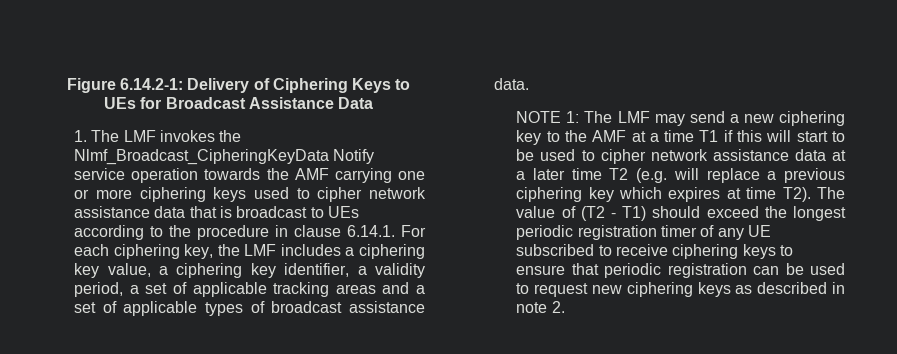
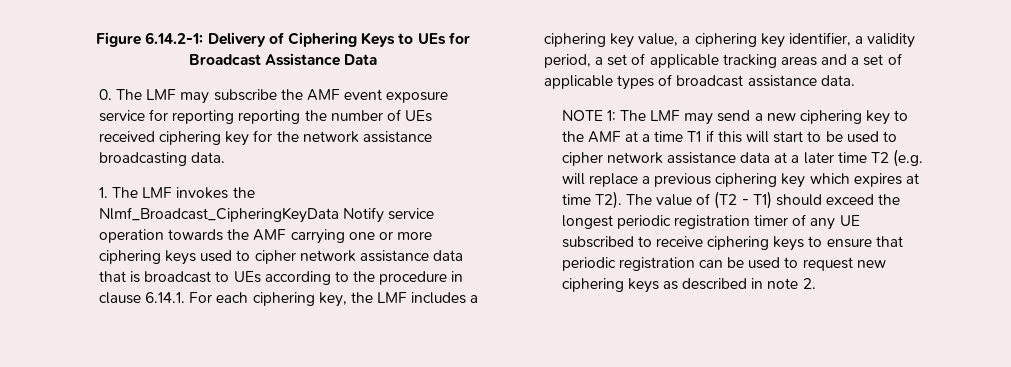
+ 0. The LMF may subscribe the AMF event exposure service for reporting reporting the number of UEs received ciphering key for the network assistance broadcasting data.

